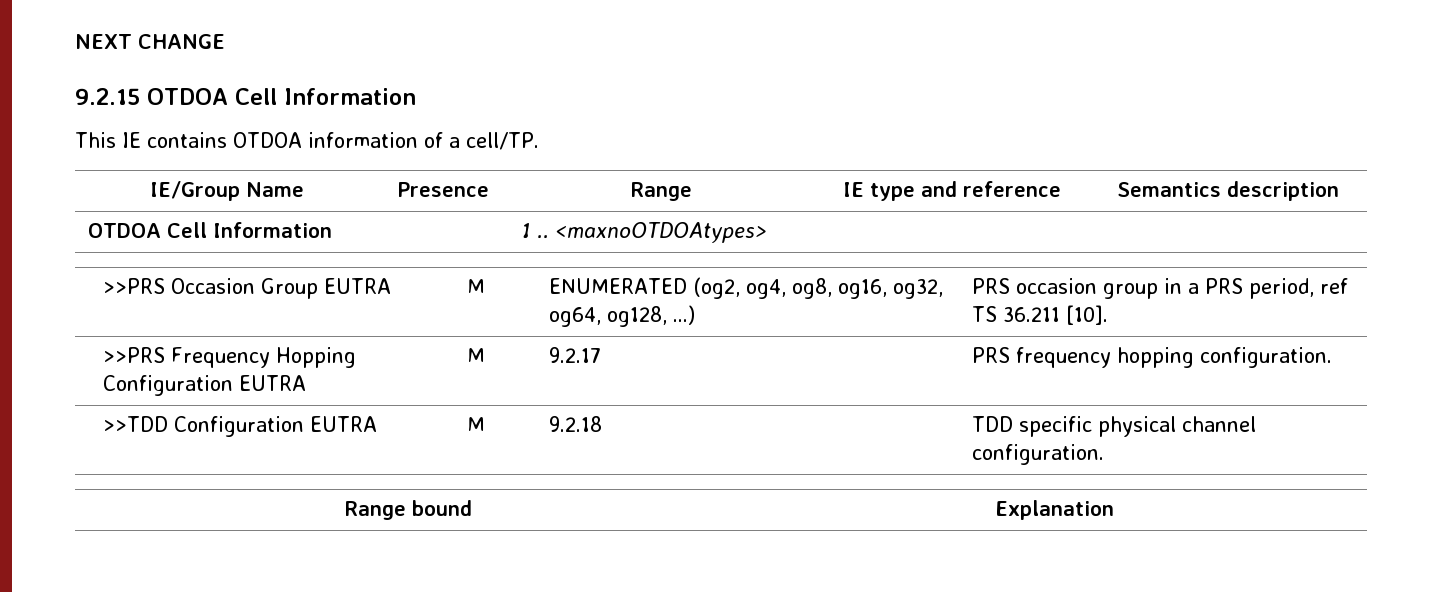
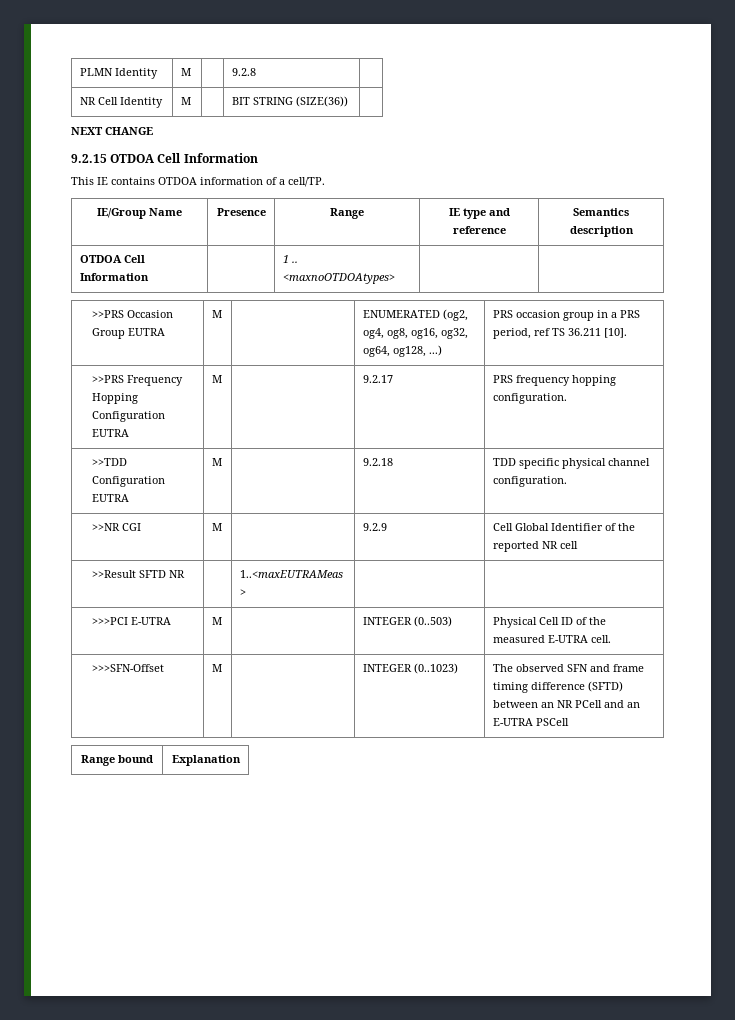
+ PLMN Identity | M | | 9.2.8 |
+ NR Cell Identity | M | | BIT STRING (SIZE(36)) |
+ >>NR CGI | M | | 9.2.9 | Cell Global Identifier of the reported NR cell
+ >>Result SFTD NR | | 1..<maxEUTRAMeas > | |
+ >>>PCI E-UTRA | M | | INTEGER (0..503) | Physical Cell ID of the measured E-UTRA cell.
+ >>>SFN-Offset | M | | INTEGER (0..1023) | The observed SFN and frame timing difference (SFTD) between an NR PCell and an E-UTRA PSCell

